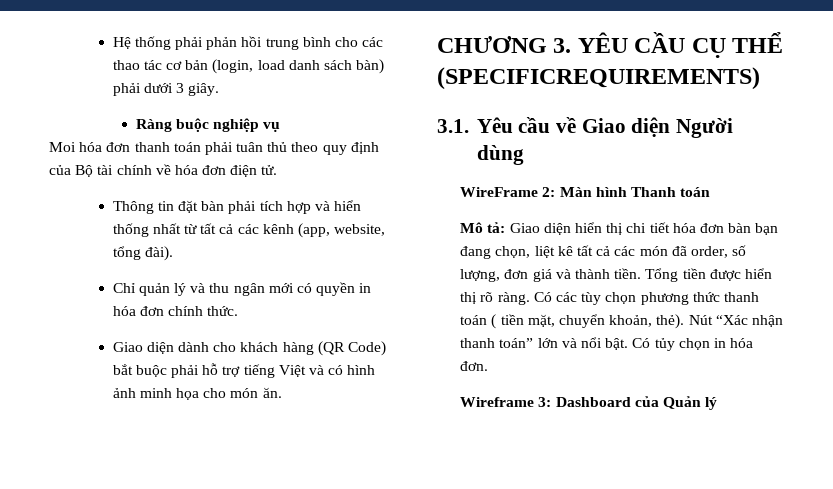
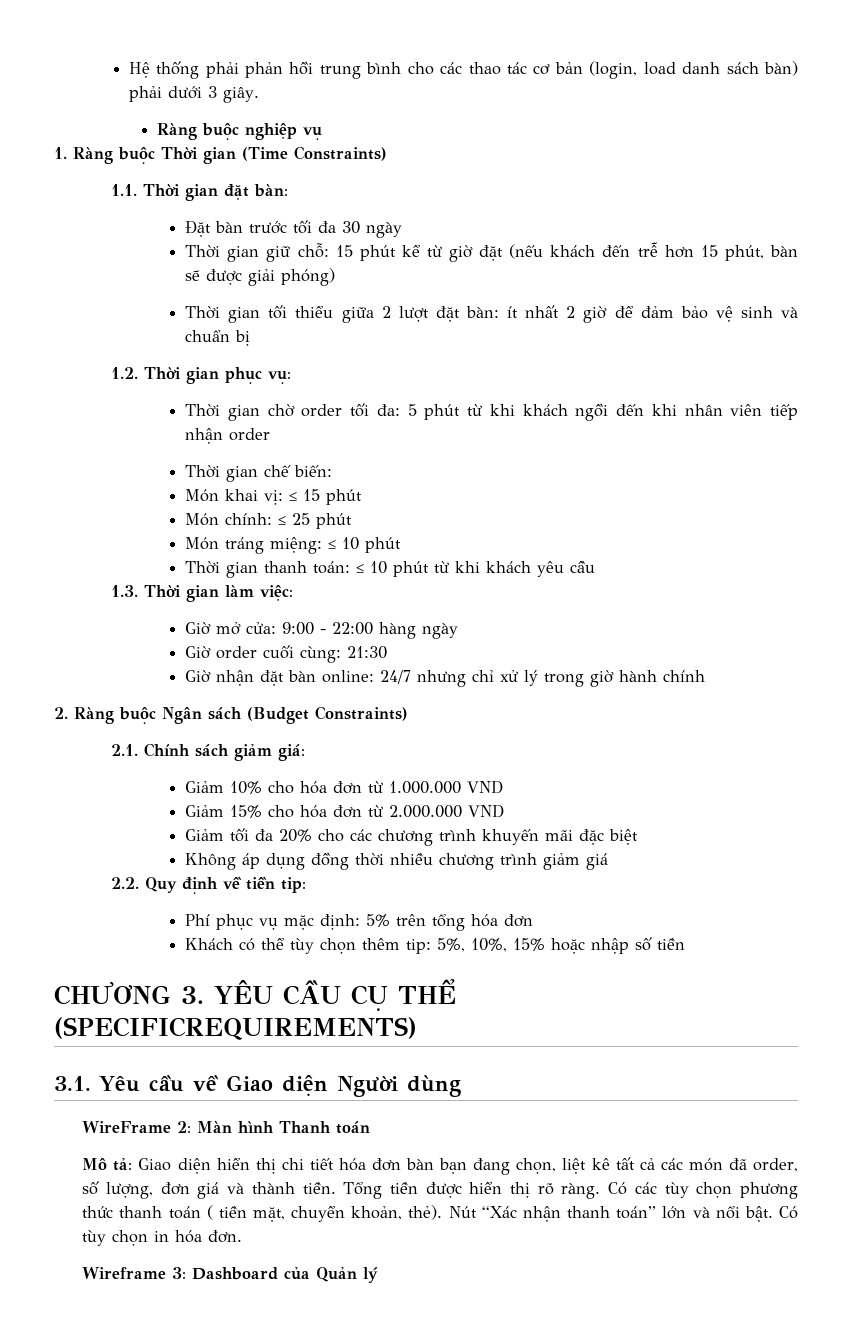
- Moi hóa đơn thanh toán phải tuân thủ theo quy định của Bộ tài chính về hóa đơn điện tử.
- Thông tin đặt bàn phải tích hợp và hiển thống nhất từ tất cả các kênh (app, website, tổng đài).
- Chỉ quản lý và thu ngân mới có quyền in hóa đơn chính thức.
- Giao diện dành cho khách hàng (QR Code) bắt buộc phải hỗ trợ tiếng Việt và có hình ảnh minh họa cho món ăn.
+ 1. Ràng buộc Thời gian (Time Constraints)
+ 1.1. Thời gian đặt bàn:
+ Đặt bàn trước tối đa 30 ngày
+ Thời gian giữ chỗ: 15 phút kể từ giờ đặt (nếu khách đến trễ hơn 15 phút, bàn sẽ được giải phóng)
+ Thời gian tối thiểu giữa 2 lượt đặt bàn: ít nhất 2 giờ để đảm bảo vệ sinh và chuẩn bị
+ 1.2. Thời gian phục vụ:
+ Thời gian chờ order tối đa: 5 phút từ khi khách ngồi đến khi nhân viên tiếp nhận order
+ Thời gian chế biến:
+ Món khai vị: ≤ 15 phút
+ Món chính: ≤ 25 phút
+ Món tráng miệng: ≤ 10 phút
+ Thời gian thanh toán: ≤ 10 phút từ khi khách yêu cầu
+ 1.3. Thời gian làm việc:
+ Giờ mở cửa: 9:00 - 22:00 hàng ngày
+ Giờ order cuối cùng: 21:30
+ Giờ nhận đặt bàn online: 24/7 nhưng chỉ xử lý trong giờ hành chính
+ 2. Ràng buộc Ngân sách (Budget Constraints)
+ 2.1. Chính sách giảm giá:
+ Giảm 10% cho hóa đơn từ 1.000.000 VND
+ Giảm 15% cho hóa đơn từ 2.000.000 VND
+ Giảm tối đa 20% cho các chương trình khuyến mãi đặc biệt
+ Không áp dụng đồng thời nhiều chương trình giảm giá
+ 2.2. Quy định về tiền tip:
+ Phí phục vụ mặc định: 5% trên tổng hóa đơn
+ Khách có thể tùy chọn thêm tip: 5%, 10%, 15% hoặc nhập số tiền
- Có tủy chọn in hóa đơn.
+ Có tùy chọn in hóa đơn.

